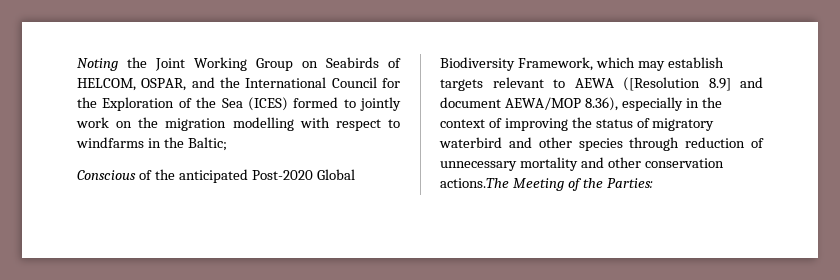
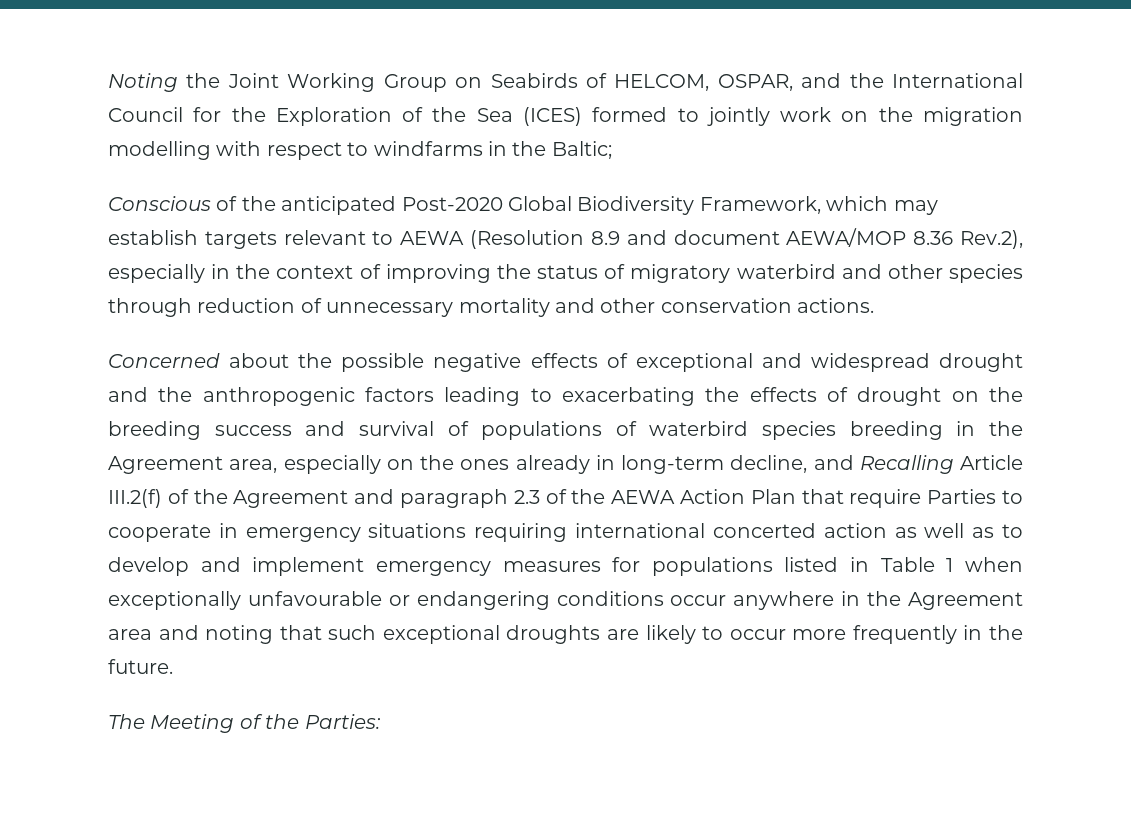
- Conscious of the anticipated Post-2020 Global Biodiversity Framework, which may establish targets relevant to AEWA ([Resolution 8.9] and document AEWA/MOP 8.36), especially in the context of improving the status of migratory waterbird and other species through reduction of unnecessary mortality and other conservation actions.The Meeting of the Parties:
+ Conscious of the anticipated Post-2020 Global Biodiversity Framework, which may establish targets relevant to AEWA (Resolution 8.9 and document AEWA/MOP 8.36 Rev.2), especially in the context of improving the status of migratory waterbird and other species through reduction of unnecessary mortality and other conservation actions.
+ Concerned about the possible negative effects of exceptional and widespread drought and the anthropogenic factors leading to exacerbating the effects of drought on the breeding success and survival of populations of waterbird species breeding in the Agreement area, especially on the ones already in long-term decline, and Recalling Article III.2(f) of the Agreement and paragraph 2.3 of the AEWA Action Plan that require Parties to cooperate in emergency situations requiring international concerted action as well as to develop and implement emergency measures for populations listed in Table 1 when exceptionally unfavourable or endangering conditions occur anywhere in the Agreement area and noting that such exceptional droughts are likely to occur more frequently in the future.
+ The Meeting of the Parties:

